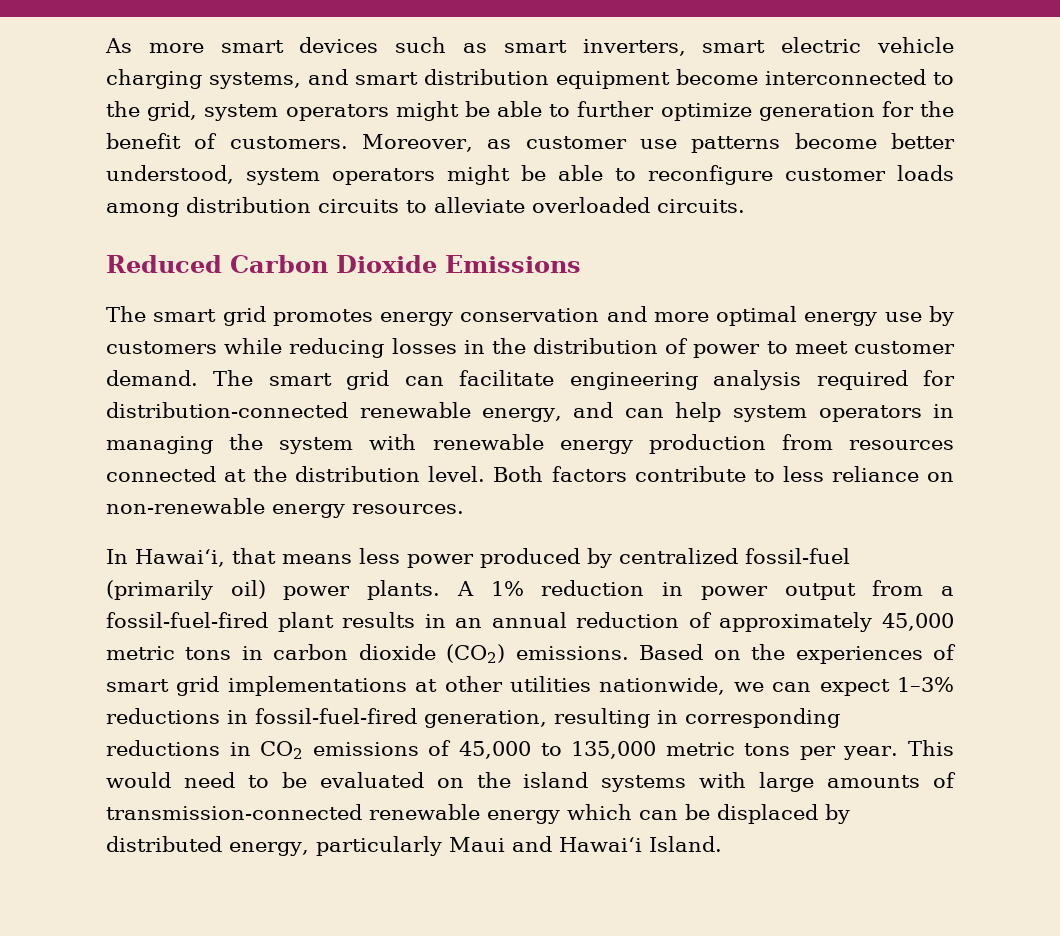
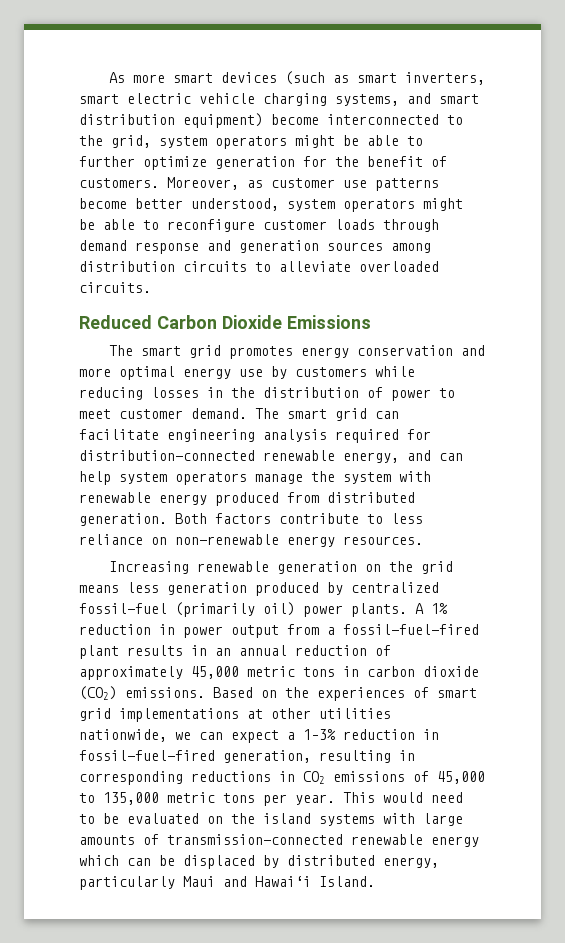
- As more smart devices such as smart inverters, smart electric vehicle charging systems, and smart distribution equipment become interconnected to the grid, system operators might be able to further optimize generation for the benefit of customers.
+ As more smart devices (such as smart inverters, smart electric vehicle charging systems, and smart distribution equipment) become interconnected to the grid, system operators might be able to further optimize generation for the benefit of customers.
- Moreover, as customer use patterns become better understood, system operators might be able to reconfigure customer loads among distribution circuits to alleviate overloaded circuits.
+ Moreover, as customer use patterns become better understood, system operators might be able to reconfigure customer loads through demand response and generation sources among distribution circuits to alleviate overloaded circuits.
- The smart grid can facilitate engineering analysis required for distribution-connected renewable energy, and can help system operators in managing the system with renewable energy production from resources connected at the distribution level.
+ The smart grid can facilitate engineering analysis required for distribution-connected renewable energy, and can help system operators manage the system with renewable energy produced from distributed generation.
- In Hawai‘i, that means less power produced by centralized fossil-fuel (primarily oil) power plants.
+ Increasing renewable generation on the grid means less generation produced by centralized fossil-fuel (primarily oil) power plants.
- Based on the experiences of smart grid implementations at other utilities nationwide, we can expect 1–3% reductions in fossil-fuel-fired generation, resulting in corresponding reductions in CO2 emissions of 45,000 to 135,000 metric tons per year.
+ Based on the experiences of smart grid implementations at other utilities nationwide, we can expect a 1–3% reduction in fossil-fuel-fired generation, resulting in corresponding reductions in CO2 emissions of 45,000 to 135,000 metric tons per year.

